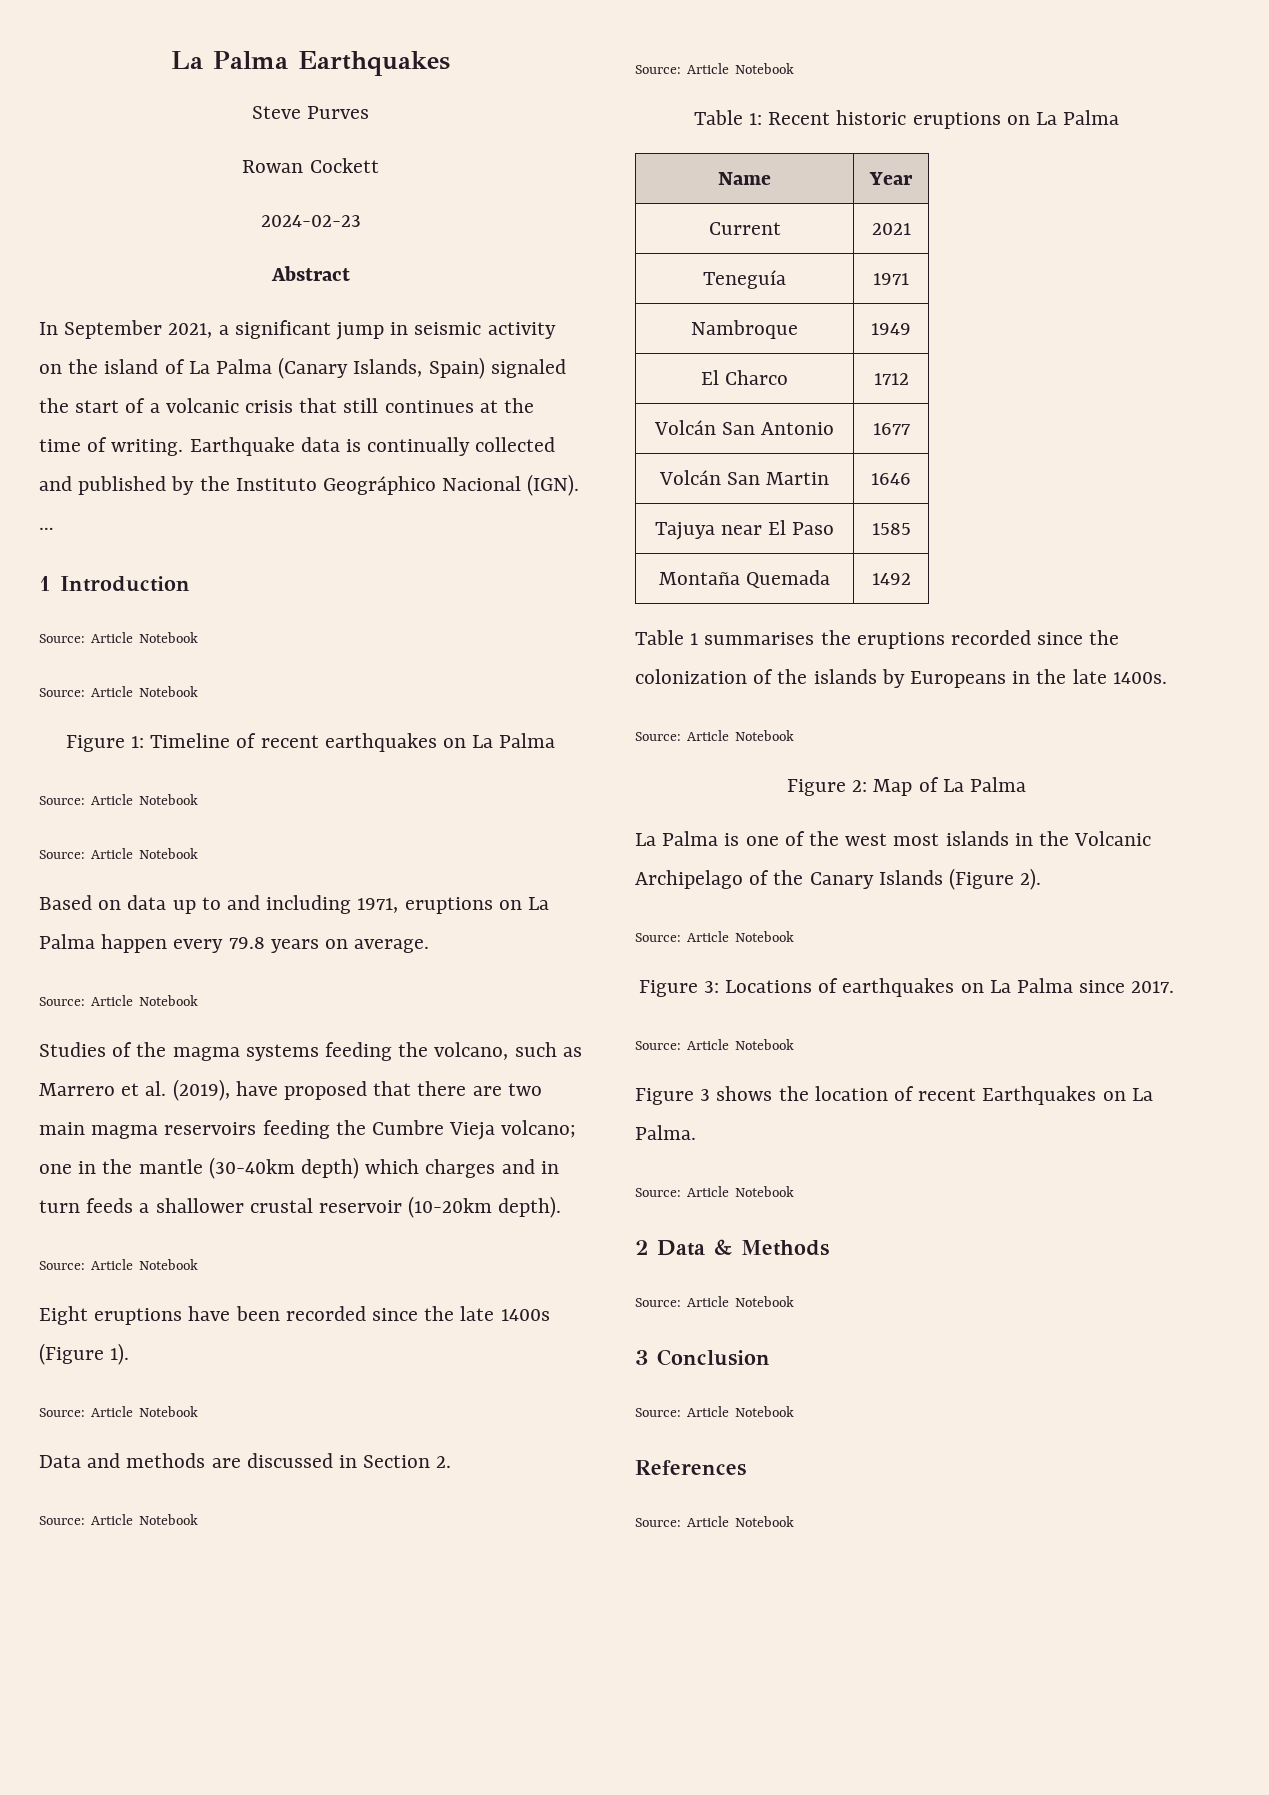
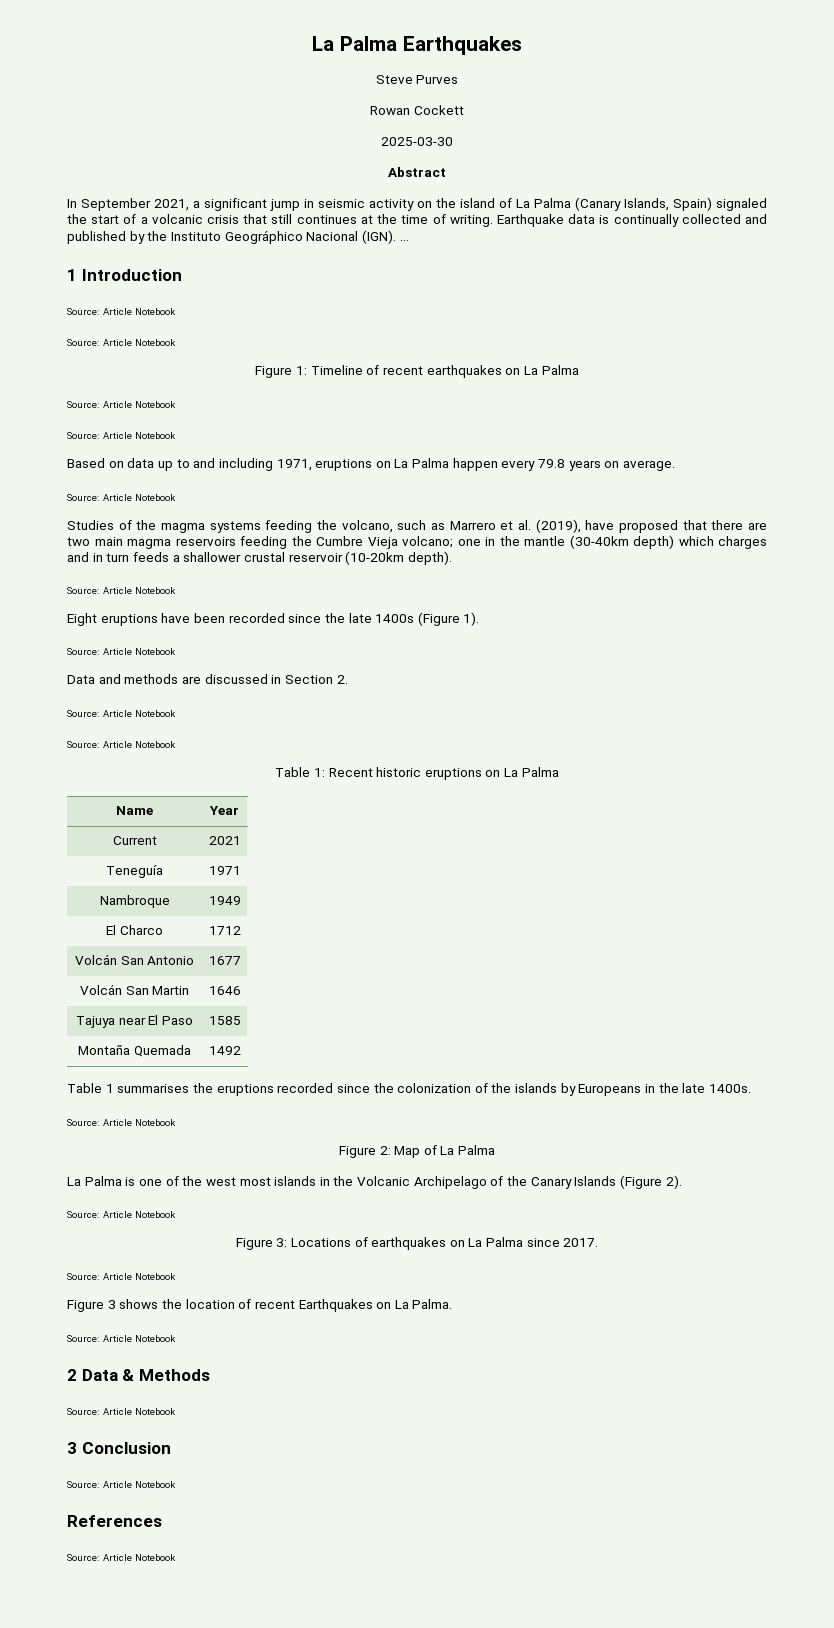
- 2024-02-23
+ 2025-03-30

